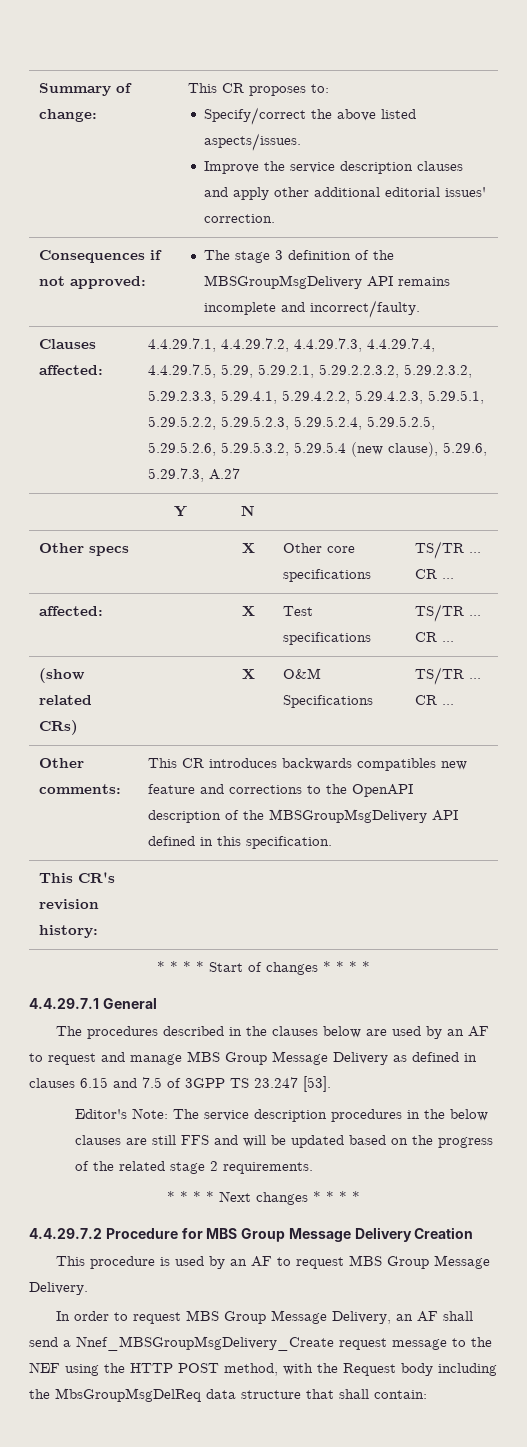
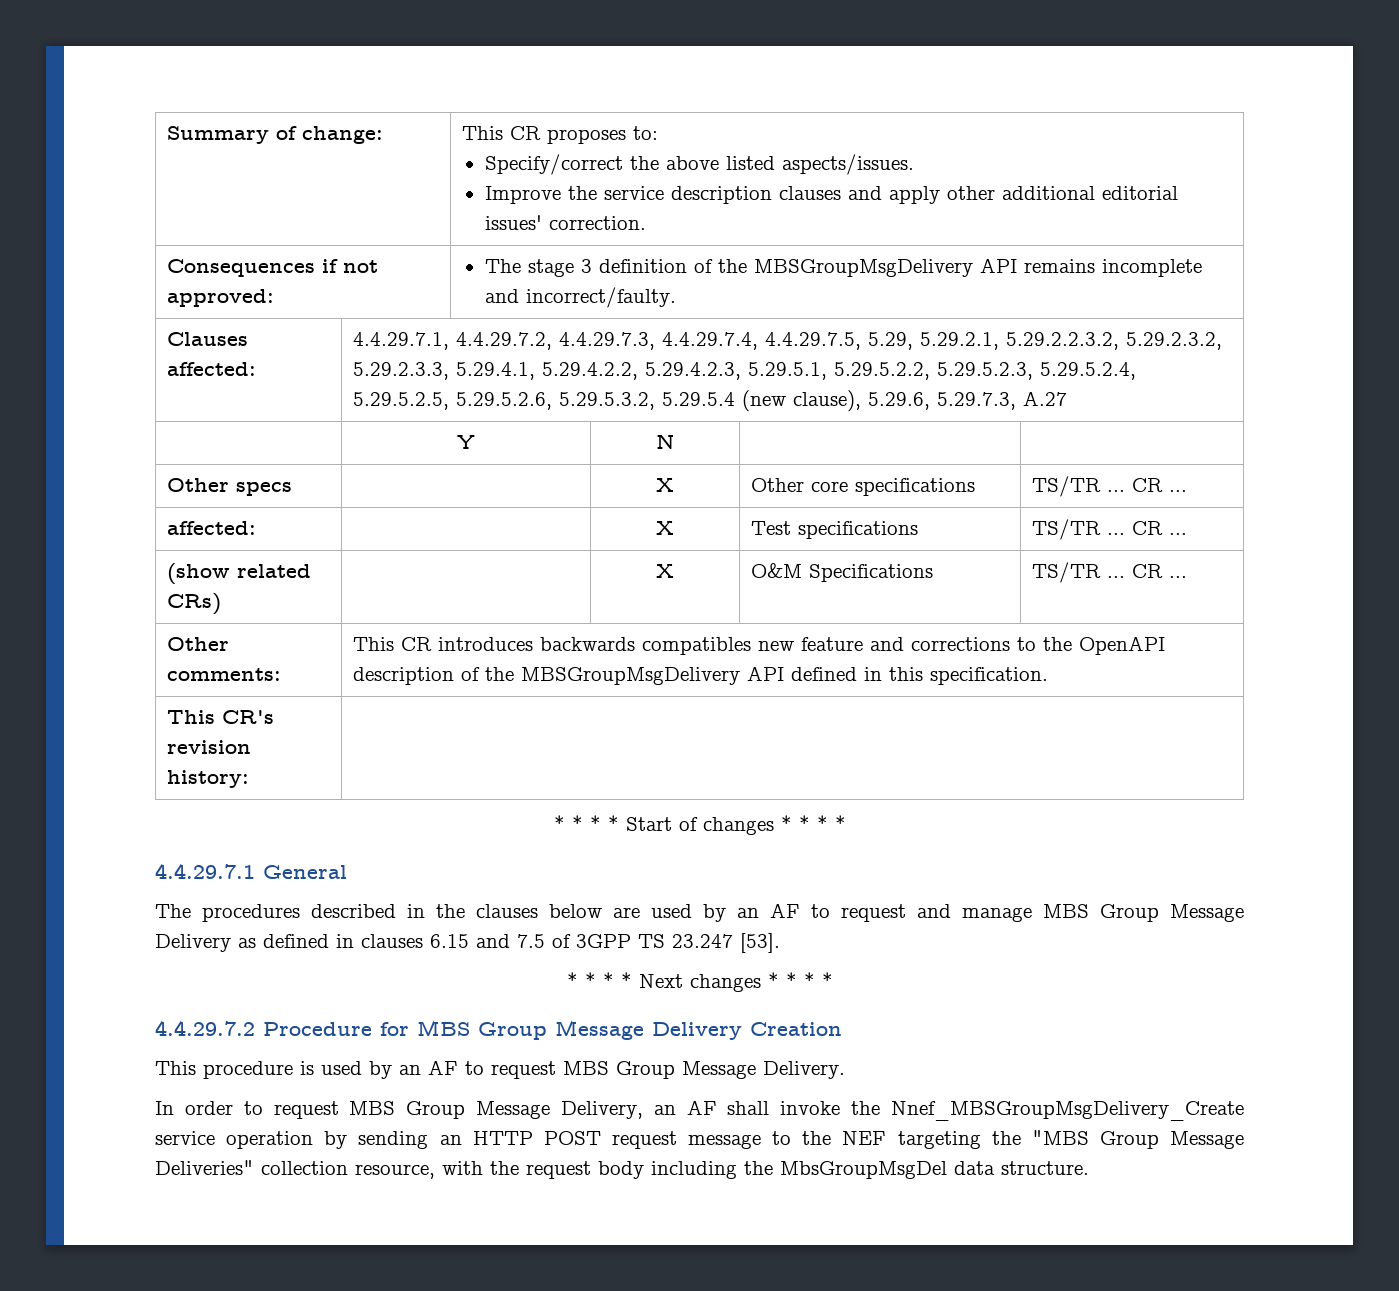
- Editor's Note: The service description procedures in the below clauses are still FFS and will be updated based on the progress of the related stage 2 requirements.
- In order to request MBS Group Message Delivery, an AF shall send a Nnef_MBSGroupMsgDelivery_Create request message to the NEF using the HTTP POST method, with the Request body including the MbsGroupMsgDelReq data structure that shall contain:
+ In order to request MBS Group Message Delivery, an AF shall invoke the Nnef_MBSGroupMsgDelivery_Create service operation by sending an HTTP POST request message to the NEF targeting the "MBS Group Message Deliveries" collection resource, with the request body including the MbsGroupMsgDel data structure.

